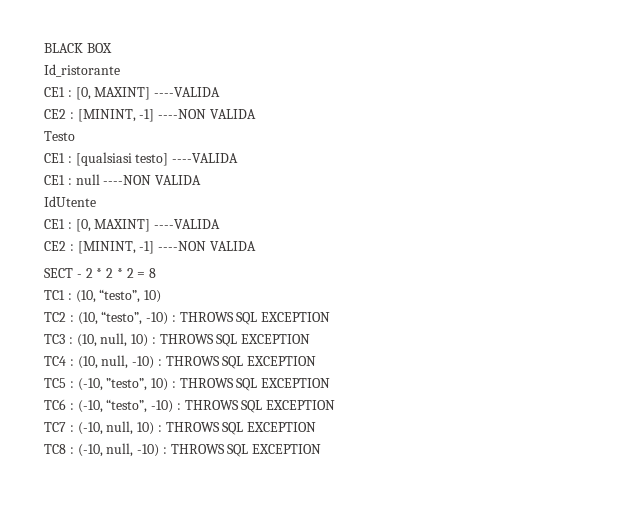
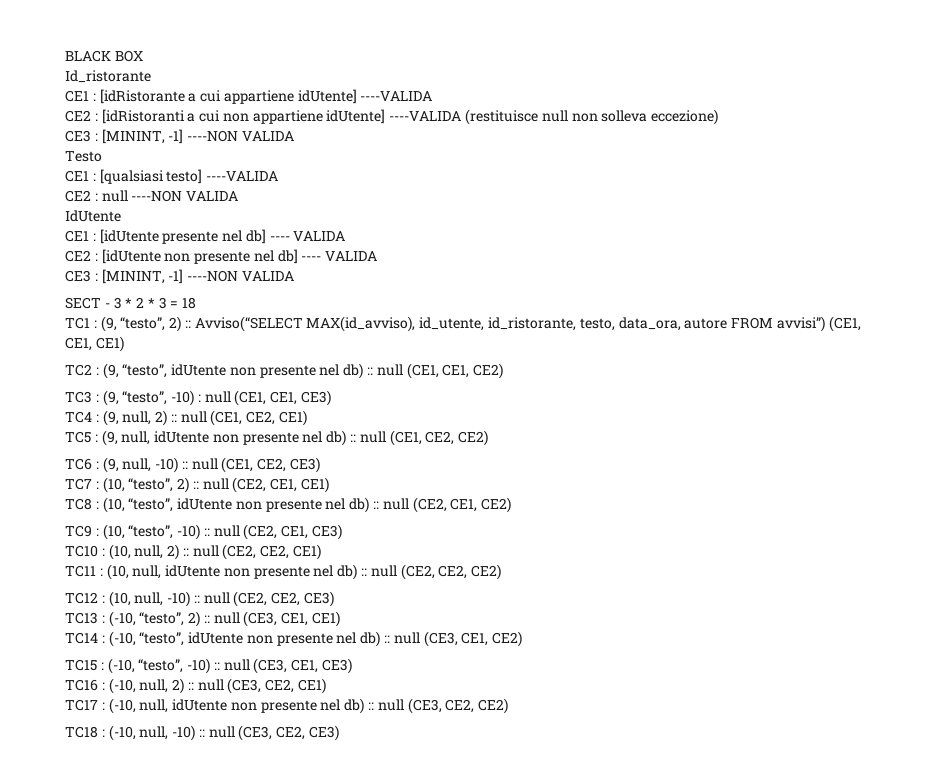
  Id_ristorante
- CE1 : [0, MAXINT] ----VALIDA
- CE2 : [MININT, -1] ----NON VALIDA
+ CE1 : [idRistorante a cui appartiene idUtente] ----VALIDA
+ CE2 : [idRistoranti a cui non appartiene idUtente] ----VALIDA (restituisce null non solleva eccezione)
+ CE3 : [MININT, -1] ----NON VALIDA
- CE1 : null ----NON VALIDA
+ CE2 : null ----NON VALIDA
  IdUtente
- CE1 : [0, MAXINT] ----VALIDA
- CE2 : [MININT, -1] ----NON VALIDA
+ CE1 : [idUtente presente nel db] ---- VALIDA
+ CE2 : [idUtente non presente nel db] ---- VALIDA
+ CE3 : [MININT, -1] ----NON VALIDA
- SECT - 2 * 2 * 2 = 8
+ SECT - 3 * 2 * 3 = 18
- TC1 : (10, “testo”, 10)
- TC2 : (10, “testo”, -10) : THROWS SQL EXCEPTION
- TC3 : (10, null, 10) : THROWS SQL EXCEPTION
- TC4 : (10, null, -10) : THROWS SQL EXCEPTION
- TC5 : (-10, ”testo”, 10) : THROWS SQL EXCEPTION
- TC6 : (-10, “testo”, -10) : THROWS SQL EXCEPTION
- TC7 : (-10, null, 10) : THROWS SQL EXCEPTION
- TC8 : (-10, null, -10) : THROWS SQL EXCEPTION
+ TC1 : (9, “testo”, 2) :: Avviso(“SELECT MAX(id_avviso), id_utente, id_ristorante, testo, data_ora, autore FROM avvisi”) (CE1, CE1, CE1)
+ TC2 : (9, “testo”, idUtente non presente nel db) :: null (CE1, CE1, CE2)
+ TC3 : (9, “testo”, -10) : null (CE1, CE1, CE3)
+ TC4 : (9, null, 2) :: null (CE1, CE2, CE1)
+ TC5 : (9, null, idUtente non presente nel db) :: null (CE1, CE2, CE2)
+ TC6 : (9, null, -10) :: null (CE1, CE2, CE3)
+ TC7 : (10, “testo”, 2) :: null (CE2, CE1, CE1)
+ TC8 : (10, “testo”, idUtente non presente nel db) :: null (CE2, CE1, CE2)
+ TC9 : (10, “testo”, -10) :: null (CE2, CE1, CE3)
+ TC10 : (10, null, 2) :: null (CE2, CE2, CE1)
+ TC11 : (10, null, idUtente non presente nel db) :: null (CE2, CE2, CE2)
+ TC12 : (10, null, -10) :: null (CE2, CE2, CE3)
+ TC13 : (-10, “testo”, 2) :: null (CE3, CE1, CE1)
+ TC14 : (-10, “testo”, idUtente non presente nel db) :: null (CE3, CE1, CE2)
+ TC15 : (-10, “testo”, -10) :: null (CE3, CE1, CE3)
+ TC16 : (-10, null, 2) :: null (CE3, CE2, CE1)
+ TC17 : (-10, null, idUtente non presente nel db) :: null (CE3, CE2, CE2)
+ TC18 : (-10, null, -10) :: null (CE3, CE2, CE3)

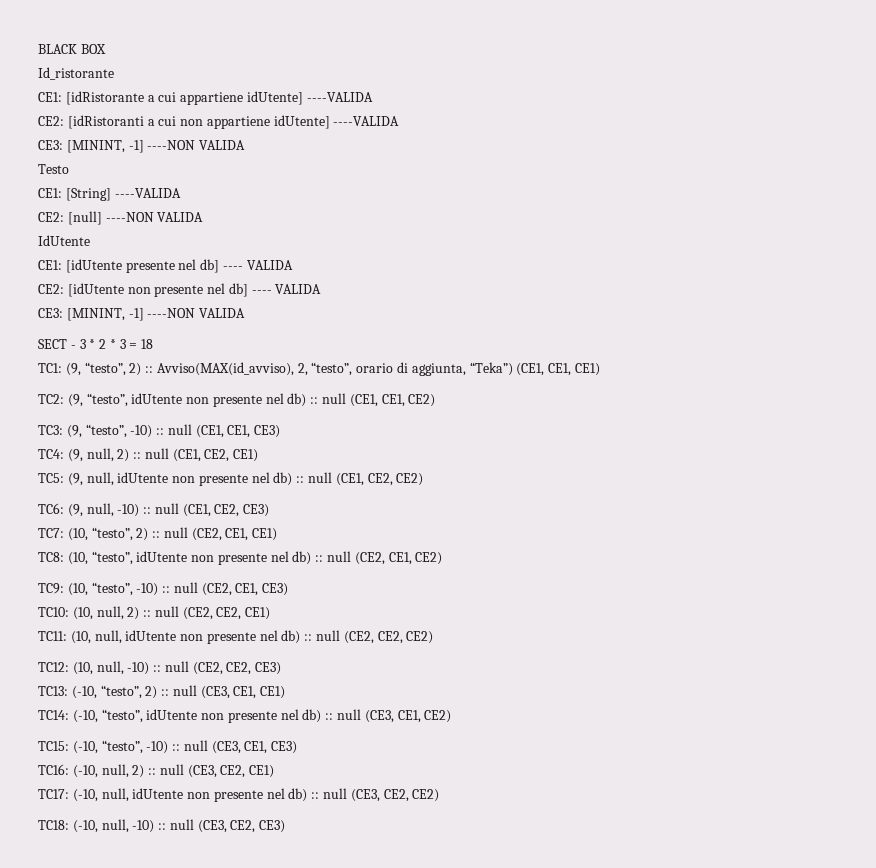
- CE1 : [idRistorante a cui appartiene idUtente] ----VALIDA
+ CE1: [idRistorante a cui appartiene idUtente] ----VALIDA
- CE2 : [idRistoranti a cui non appartiene idUtente] ----VALIDA (restituisce null non solleva eccezione)
- CE3 : [MININT, -1] ----NON VALIDA
+ CE2: [idRistoranti a cui non appartiene idUtente] ----VALIDA
+ CE3: [MININT, -1] ----NON VALIDA
- CE1 : [qualsiasi testo] ----VALIDA
- CE2 : null ----NON VALIDA
+ CE1: [String] ----VALIDA
+ CE2: [null] ----NON VALIDA
- CE1 : [idUtente presente nel db] ---- VALIDA
+ CE1: [idUtente presente nel db] ---- VALIDA
- CE2 : [idUtente non presente nel db] ---- VALIDA
- CE3 : [MININT, -1] ----NON VALIDA
+ CE2: [idUtente non presente nel db] ---- VALIDA
+ CE3: [MININT, -1] ----NON VALIDA
- TC1 : (9, “testo”, 2) :: Avviso(“SELECT MAX(id_avviso), id_utente, id_ristorante, testo, data_ora, autore FROM avvisi”) (CE1, CE1, CE1)
+ TC1: (9, “testo”, 2) :: Avviso(MAX(id_avviso), 2, “testo”, orario di aggiunta, “Teka”) (CE1, CE1, CE1)
- TC2 : (9, “testo”, idUtente non presente nel db) :: null (CE1, CE1, CE2)
+ TC2: (9, “testo”, idUtente non presente nel db) :: null (CE1, CE1, CE2)
- TC3 : (9, “testo”, -10) : null (CE1, CE1, CE3)
+ TC3: (9, “testo”, -10) :: null (CE1, CE1, CE3)
- TC4 : (9, null, 2) :: null (CE1, CE2, CE1)
+ TC4: (9, null, 2) :: null (CE1, CE2, CE1)
- TC5 : (9, null, idUtente non presente nel db) :: null (CE1, CE2, CE2)
+ TC5: (9, null, idUtente non presente nel db) :: null (CE1, CE2, CE2)
- TC6 : (9, null, -10) :: null (CE1, CE2, CE3)
+ TC6: (9, null, -10) :: null (CE1, CE2, CE3)
- TC7 : (10, “testo”, 2) :: null (CE2, CE1, CE1)
+ TC7: (10, “testo”, 2) :: null (CE2, CE1, CE1)
- TC8 : (10, “testo”, idUtente non presente nel db) :: null (CE2, CE1, CE2)
+ TC8: (10, “testo”, idUtente non presente nel db) :: null (CE2, CE1, CE2)
- TC9 : (10, “testo”, -10) :: null (CE2, CE1, CE3)
+ TC9: (10, “testo”, -10) :: null (CE2, CE1, CE3)
- TC10 : (10, null, 2) :: null (CE2, CE2, CE1)
+ TC10: (10, null, 2) :: null (CE2, CE2, CE1)
- TC11 : (10, null, idUtente non presente nel db) :: null (CE2, CE2, CE2)
+ TC11: (10, null, idUtente non presente nel db) :: null (CE2, CE2, CE2)
- TC12 : (10, null, -10) :: null (CE2, CE2, CE3)
+ TC12: (10, null, -10) :: null (CE2, CE2, CE3)
- TC13 : (-10, “testo”, 2) :: null (CE3, CE1, CE1)
+ TC13: (-10, “testo”, 2) :: null (CE3, CE1, CE1)
- TC14 : (-10, “testo”, idUtente non presente nel db) :: null (CE3, CE1, CE2)
+ TC14: (-10, “testo”, idUtente non presente nel db) :: null (CE3, CE1, CE2)
- TC15 : (-10, “testo”, -10) :: null (CE3, CE1, CE3)
+ TC15: (-10, “testo”, -10) :: null (CE3, CE1, CE3)
- TC16 : (-10, null, 2) :: null (CE3, CE2, CE1)
+ TC16: (-10, null, 2) :: null (CE3, CE2, CE1)
- TC17 : (-10, null, idUtente non presente nel db) :: null (CE3, CE2, CE2)
+ TC17: (-10, null, idUtente non presente nel db) :: null (CE3, CE2, CE2)
- TC18 : (-10, null, -10) :: null (CE3, CE2, CE3)
+ TC18: (-10, null, -10) :: null (CE3, CE2, CE3)

